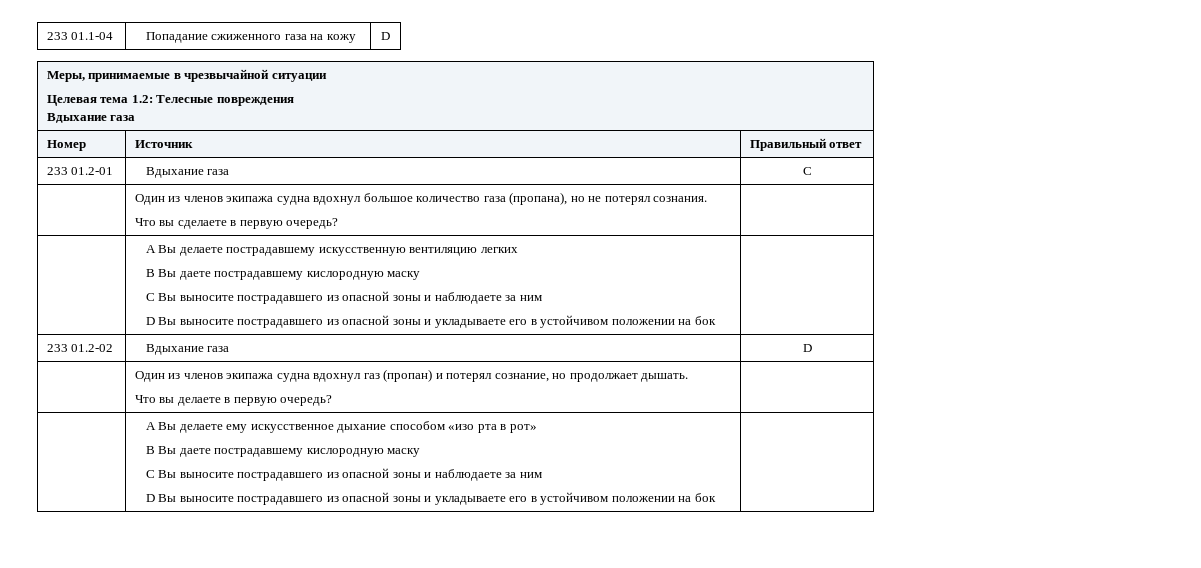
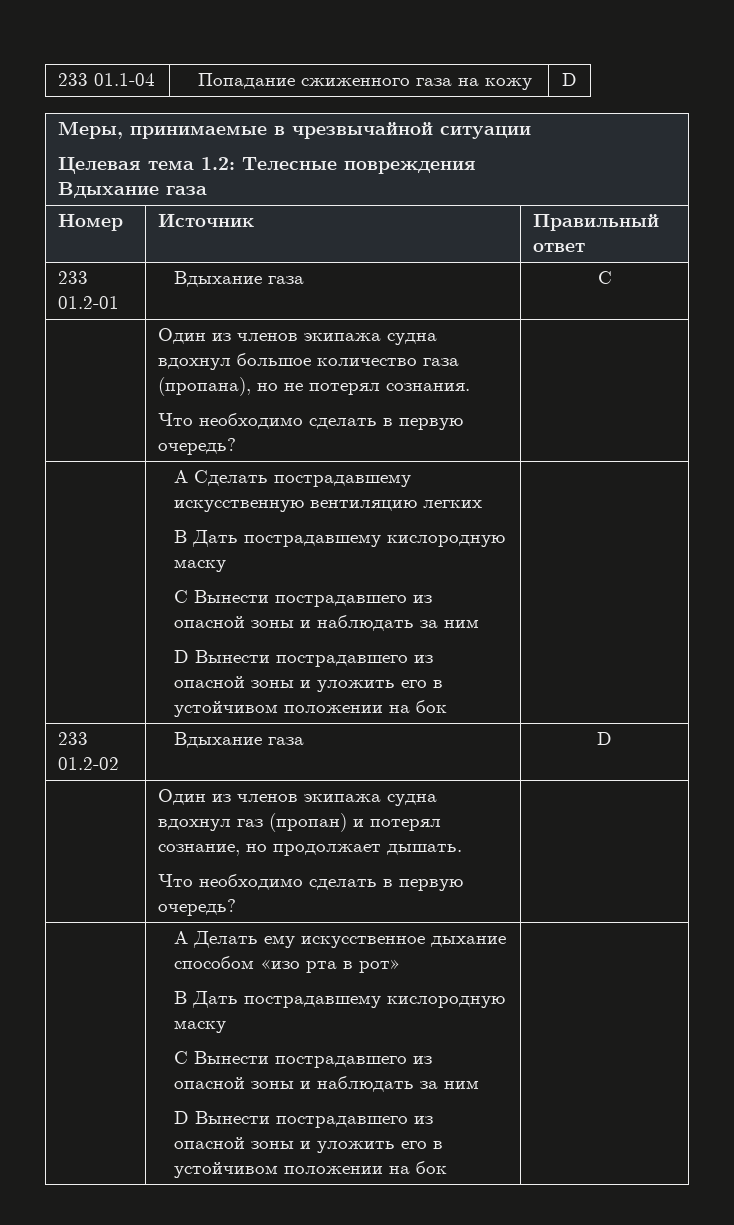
  | Один из членов экипажа судна вдохнул большое количество газа (пропана), но не потерял сознания.
- Что вы сделаете в первую очередь? |
- | A Вы делаете пострадавшему искусственную вентиляцию легких
- B Вы даете пострадавшему кислородную маску
- C Вы выносите пострадавшего из опасной зоны и наблюдаете за ним
- D Вы выносите пострадавшего из опасной зоны и укладываете его в устойчивом положении на бок |
+ Что необходимо сделать в первую очередь? |
+ | A Сделать пострадавшему искусственную вентиляцию легких
+ B Дать пострадавшему кислородную маску
+ C Вынести пострадавшего из опасной зоны и наблюдать за ним
+ D Вынести пострадавшего из опасной зоны и уложить его в устойчивом положении на бок |
  | Один из членов экипажа судна вдохнул газ (пропан) и потерял сознание, но продолжает дышать.
- Что вы делаете в первую очередь? |
- | A Вы делаете ему искусственное дыхание способом «изо рта в рот»
- B Вы даете пострадавшему кислородную маску
- C Вы выносите пострадавшего из опасной зоны и наблюдаете за ним
- D Вы выносите пострадавшего из опасной зоны и укладываете его в устойчивом положении на бок
+ Что необходимо сделать в первую очередь? |
+ | A Делать ему искусственное дыхание способом «изо рта в рот»
+ B Дать пострадавшему кислородную маску
+ C Вынести пострадавшего из опасной зоны и наблюдать за ним
+ D Вынести пострадавшего из опасной зоны и уложить его в устойчивом положении на бок |

